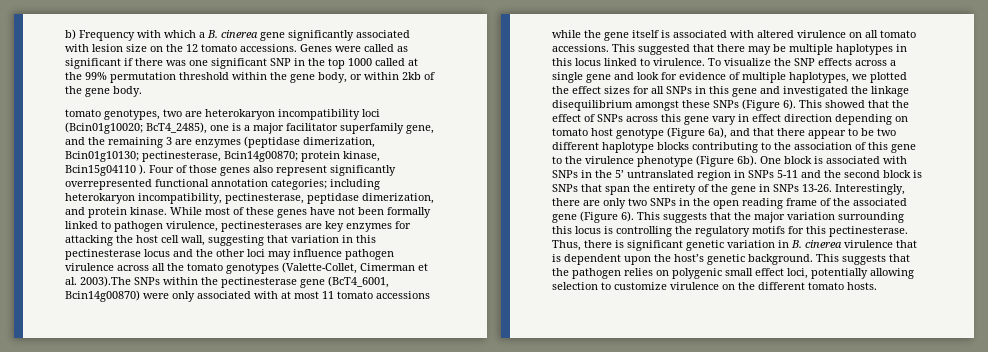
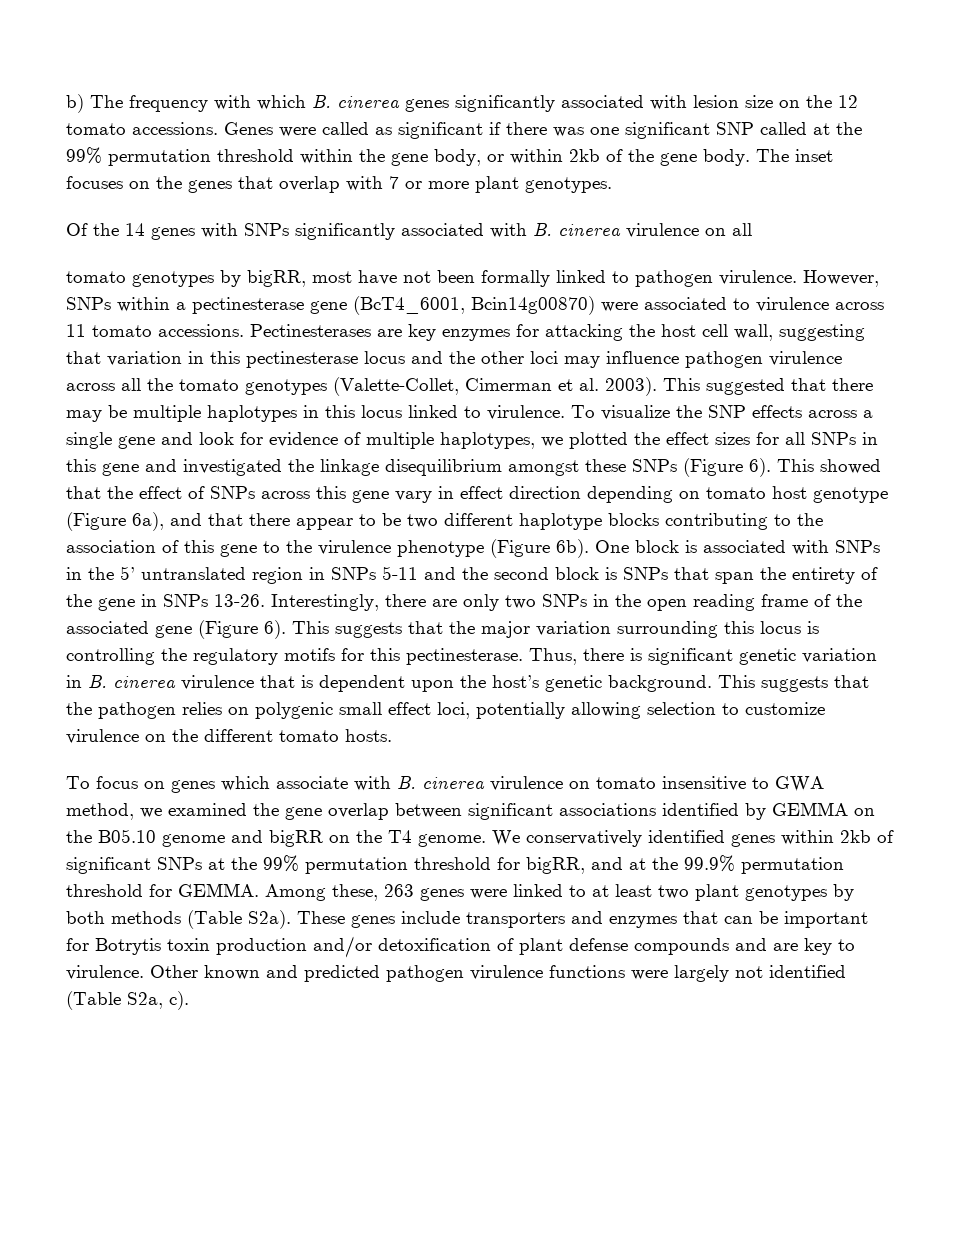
- b) Frequency with which a B. cinerea gene significantly associated with lesion size on the 12 tomato accessions.
+ b) The frequency with which B. cinerea genes significantly associated with lesion size on the 12 tomato accessions.
- Genes were called as significant if there was one significant SNP in the top 1000 called at the 99% permutation threshold within the gene body, or within 2kb of the gene body.
- tomato genotypes, two are heterokaryon incompatibility loci (Bcin01g10020; BcT4_2485), one is a major facilitator superfamily gene, and the remaining 3 are enzymes (peptidase dimerization, Bcin01g10130; pectinesterase, Bcin14g00870; protein kinase, Bcin15g04110 ). Four of those genes also represent significantly overrepresented functional annotation categories; including heterokaryon incompatibility, pectinesterase, peptidase dimerization, and protein kinase. While most of these genes have not been formally linked to pathogen virulence, pectinesterases are key enzymes for attacking the host cell wall, suggesting that variation in this pectinesterase locus and the other loci may influence pathogen virulence across all the tomato genotypes (Valette-Collet, Cimerman et al. 2003).The SNPs within the pectinesterase gene (BcT4_6001, Bcin14g00870) were only associated with at most 11 tomato accessions while the gene itself is associated with altered virulence on all tomato accessions.
+ Genes were called as significant if there was one significant SNP called at the 99% permutation threshold within the gene body, or within 2kb of the gene body. The inset focuses on the genes that overlap with 7 or more plant genotypes.
+ Of the 14 genes with SNPs significantly associated with B. cinerea virulence on all
+ tomato genotypes by bigRR, most have not been formally linked to pathogen virulence. However, SNPs within a pectinesterase gene (BcT4_6001, Bcin14g00870) were associated to virulence across 11 tomato accessions. Pectinesterases are key enzymes for attacking the host cell wall, suggesting that variation in this pectinesterase locus and the other loci may influence pathogen virulence across all the tomato genotypes (Valette-Collet, Cimerman et al. 2003).
+ To focus on genes which associate with B. cinerea virulence on tomato insensitive to GWA method, we examined the gene overlap between significant associations identified by GEMMA on the B05.10 genome and bigRR on the T4 genome. We conservatively identified genes within 2kb of significant SNPs at the 99% permutation threshold for bigRR, and at the 99.9% permutation threshold for GEMMA. Among these, 263 genes were linked to at least two plant genotypes by both methods (Table S2a). These genes include transporters and enzymes that can be important for Botrytis toxin production and/or detoxification of plant defense compounds and are key to virulence. Other known and predicted pathogen virulence functions were largely not identified (Table S2a, c).

